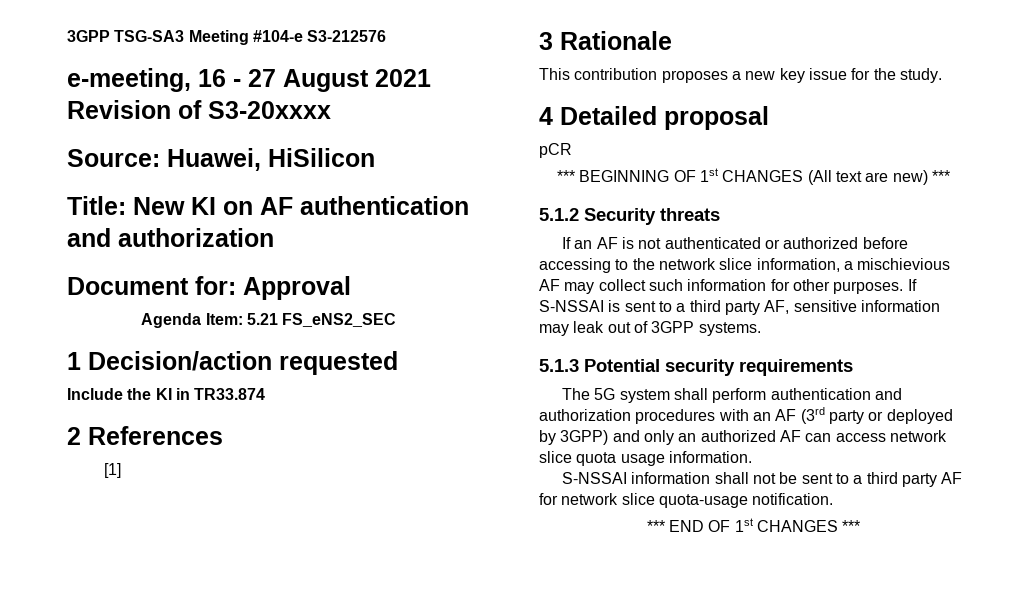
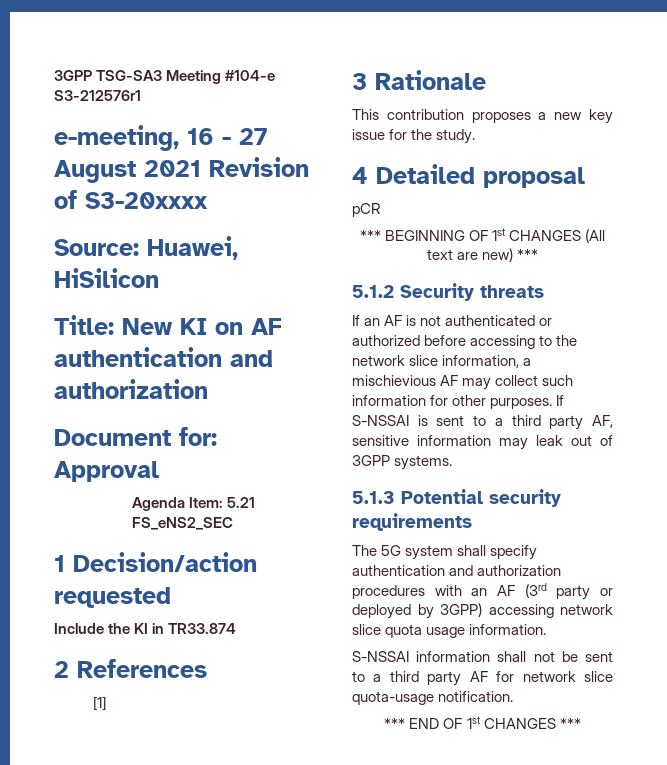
- 3GPP TSG-SA3 Meeting #104-e S3-212576
+ 3GPP TSG-SA3 Meeting #104-e S3-212576r1
- The 5G system shall perform authentication and authorization procedures with an AF (3rd party or deployed by 3GPP) and only an authorized AF can access network slice quota usage information.
+ The 5G system shall specify authentication and authorization procedures with an AF (3rd party or deployed by 3GPP) accessing network slice quota usage information.

